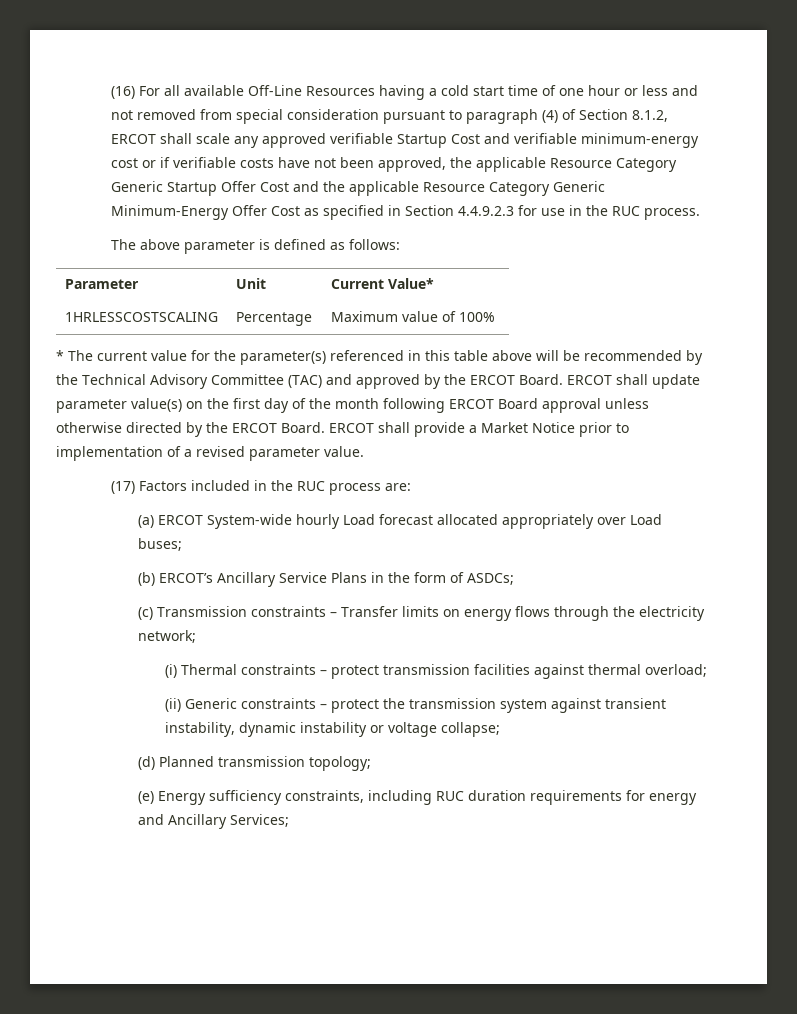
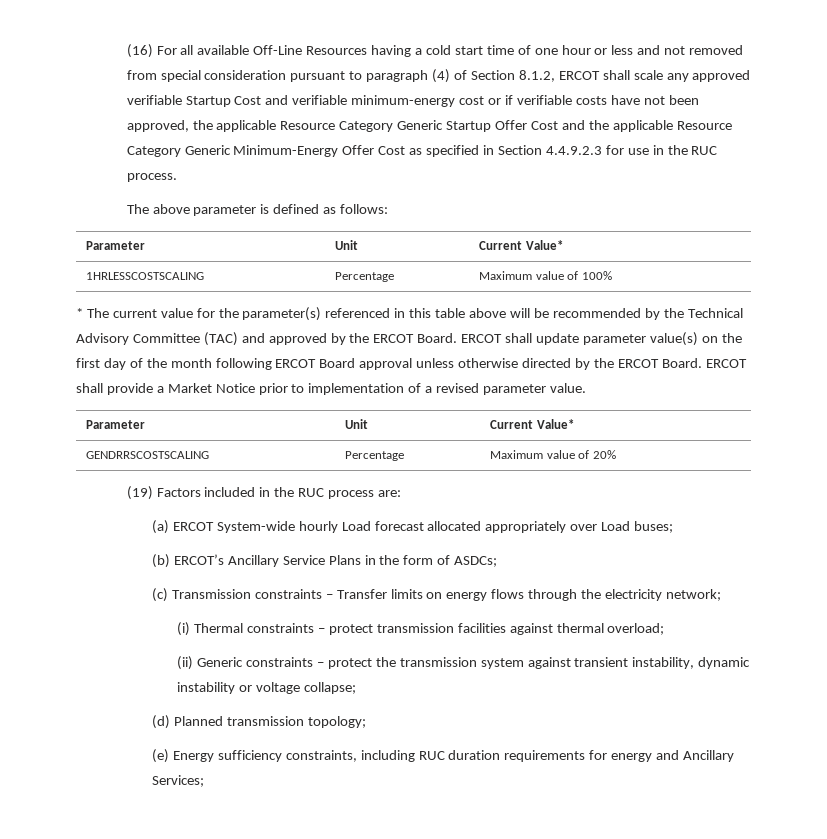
  ERCOT shall provide a Market Notice prior to implementation of a revised parameter value.
- (17) Factors included in the RUC process are:
+ Parameter | Unit | Current Value*
+ GENDRRSCOSTSCALING | Percentage | Maximum value of 20%
+ (19) Factors included in the RUC process are:

